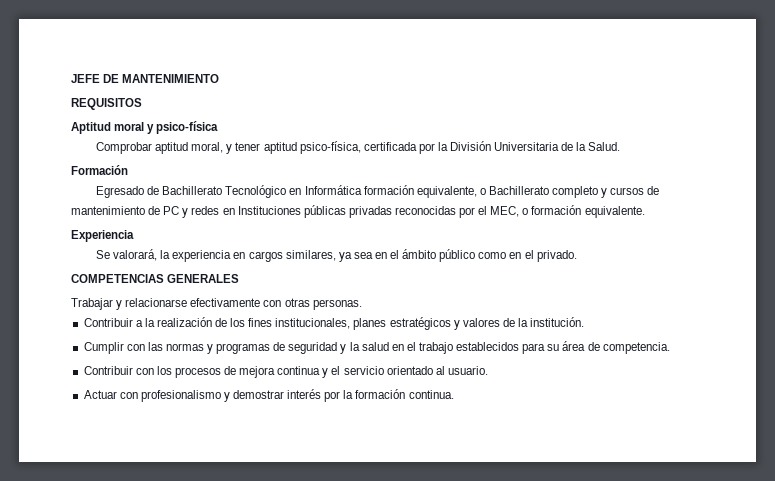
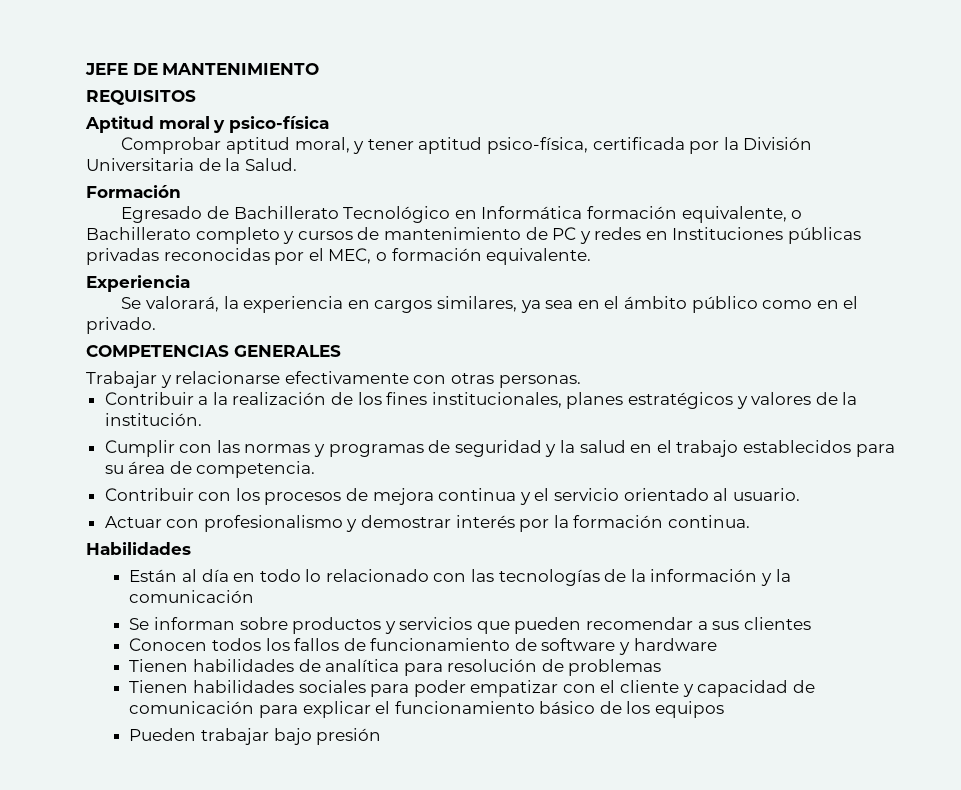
+ Habilidades
+ Están al día en todo lo relacionado con las tecnologías de la información y la comunicación
+ Se informan sobre productos y servicios que pueden recomendar a sus clientes
+ Conocen todos los fallos de funcionamiento de software y hardware
+ Tienen habilidades de analítica para resolución de problemas
+ Tienen habilidades sociales para poder empatizar con el cliente y capacidad de comunicación para explicar el funcionamiento básico de los equipos
+ Pueden trabajar bajo presión

